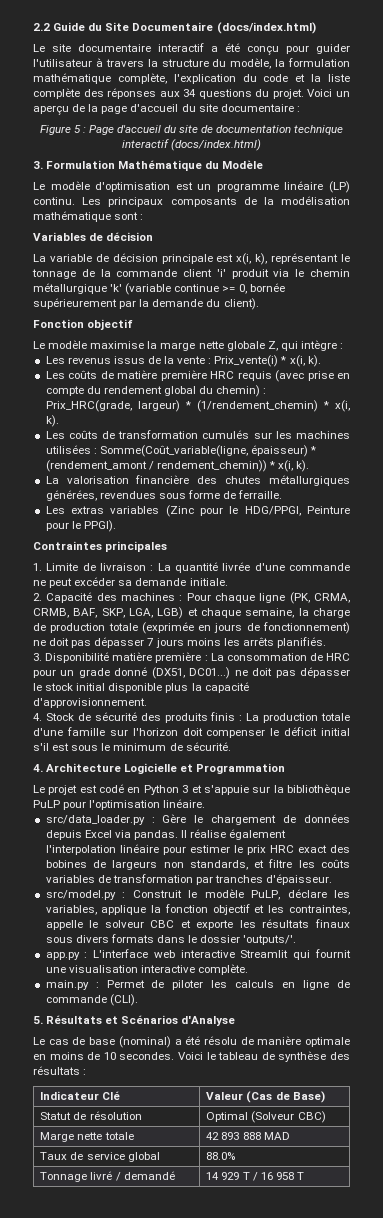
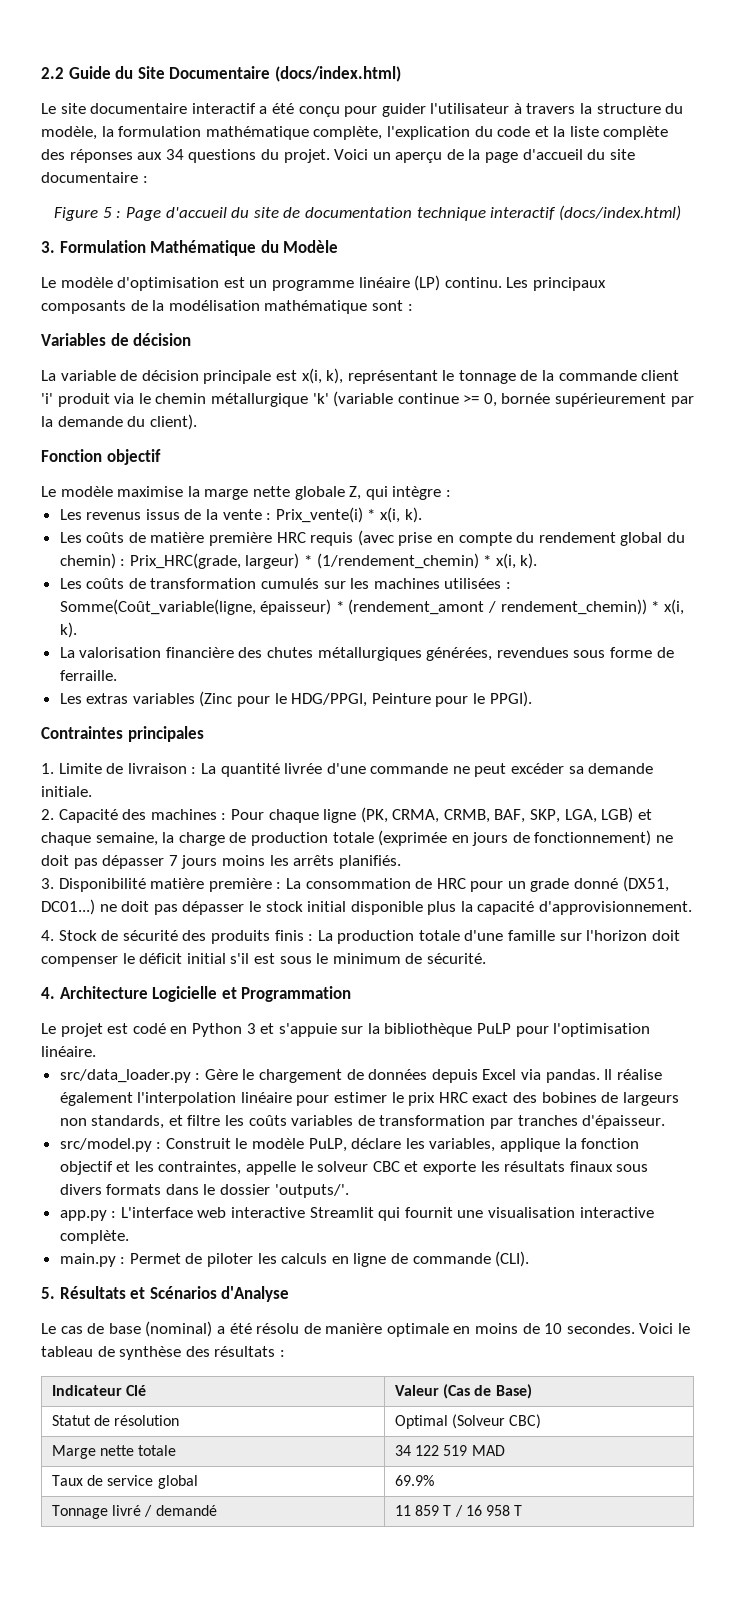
- Marge nette totale | 42 893 888 MAD
+ Marge nette totale | 34 122 519 MAD
- Taux de service global | 88.0%
+ Taux de service global | 69.9%
- Tonnage livré / demandé | 14 929 T / 16 958 T
+ Tonnage livré / demandé | 11 859 T / 16 958 T

